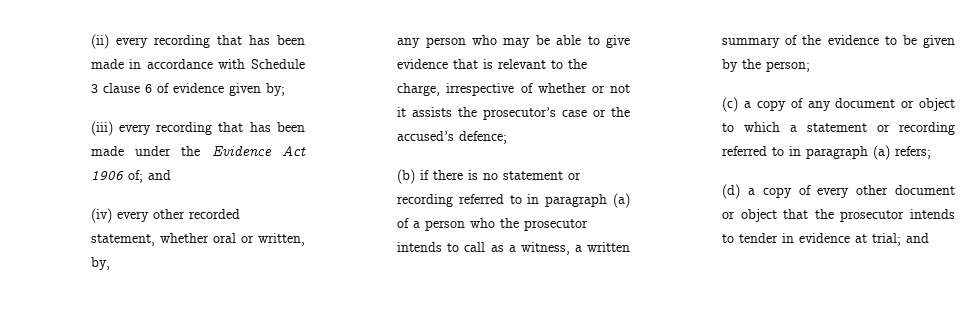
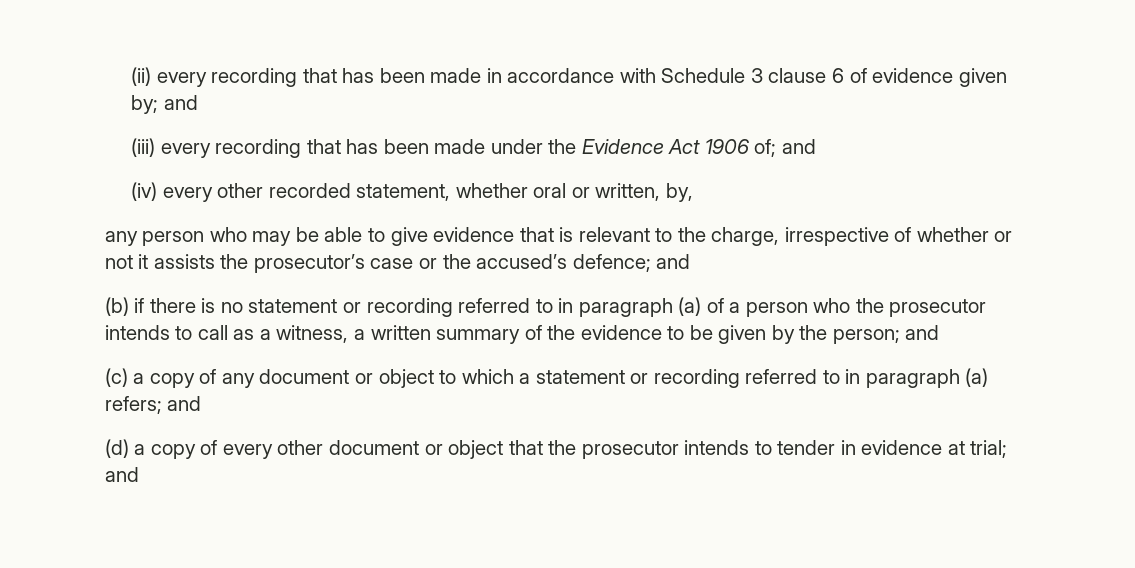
- (ii) every recording that has been made in accordance with Schedule 3 clause 6 of evidence given by;
+ (ii) every recording that has been made in accordance with Schedule 3 clause 6 of evidence given by; and
- any person who may be able to give evidence that is relevant to the charge, irrespective of whether or not it assists the prosecutor’s case or the accused’s defence;
+ any person who may be able to give evidence that is relevant to the charge, irrespective of whether or not it assists the prosecutor’s case or the accused’s defence; and
- (b) if there is no statement or recording referred to in paragraph (a) of a person who the prosecutor intends to call as a witness, a written summary of the evidence to be given by the person;
+ (b) if there is no statement or recording referred to in paragraph (a) of a person who the prosecutor intends to call as a witness, a written summary of the evidence to be given by the person; and
- (c) a copy of any document or object to which a statement or recording referred to in paragraph (a) refers;
+ (c) a copy of any document or object to which a statement or recording referred to in paragraph (a) refers; and

